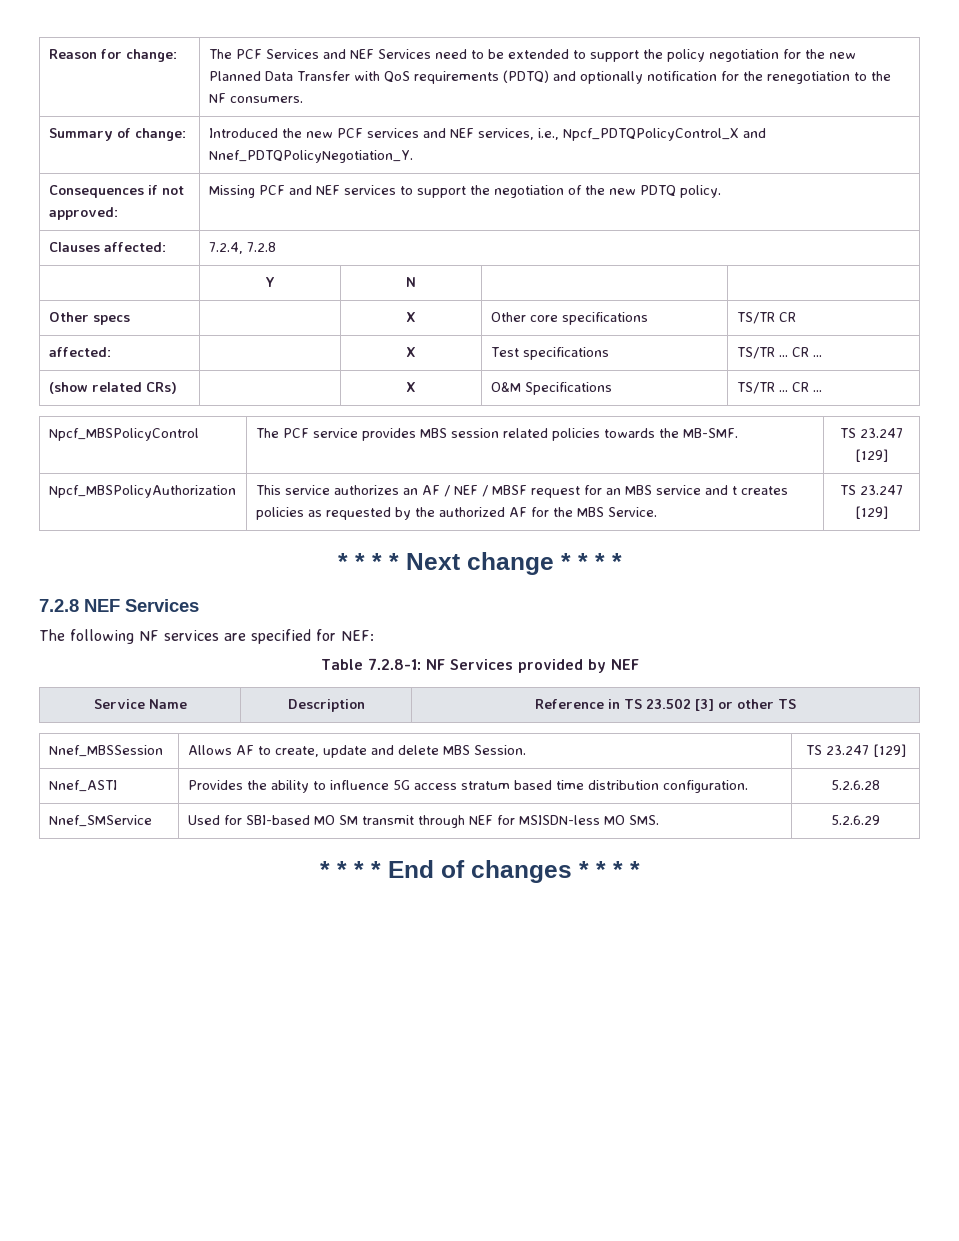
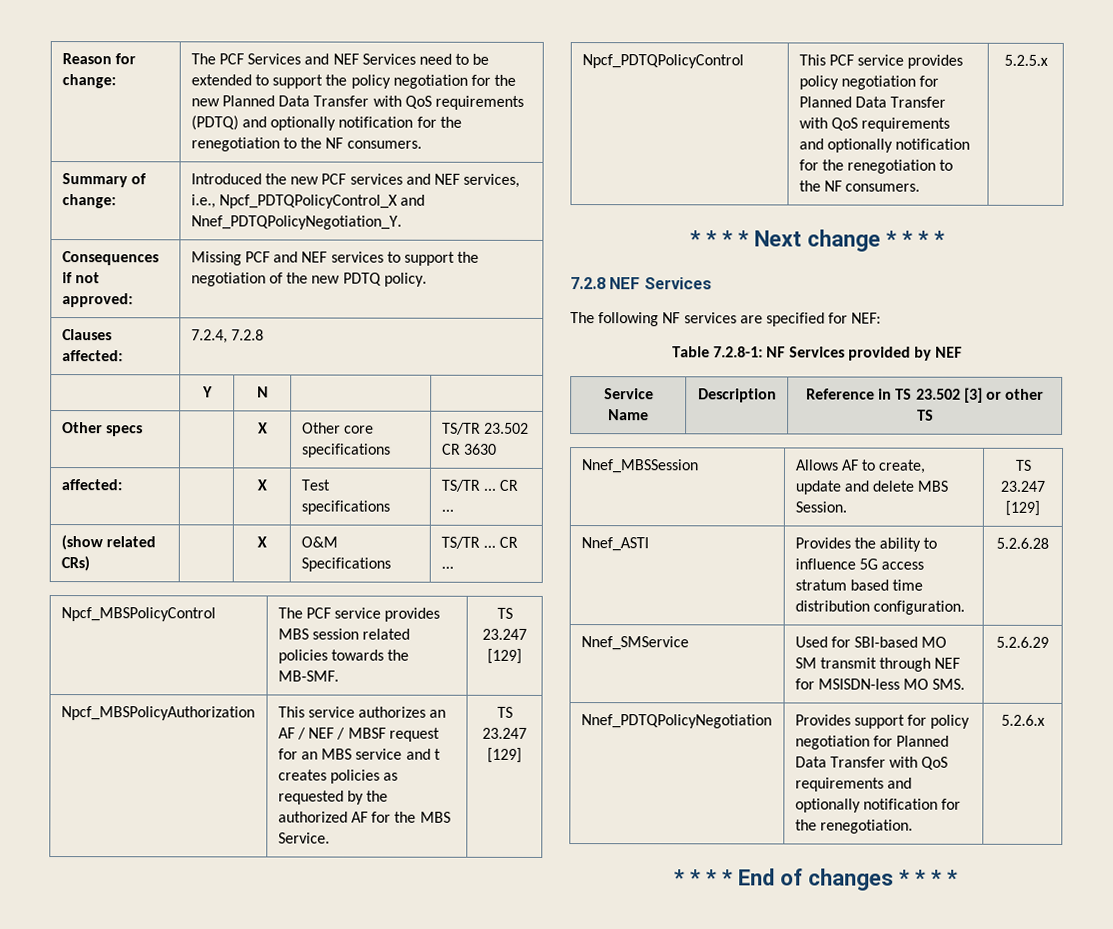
- Other specs | | X | Other core specifications | TS/TR CR
+ Other specs | | X | Other core specifications | TS/TR 23.502 CR 3630
+ Npcf_PDTQPolicyControl | This PCF service provides policy negotiation for Planned Data Transfer with QoS requirements and optionally notification for the renegotiation to the NF consumers. | 5.2.5.x
+ Nnef_PDTQPolicyNegotiation | Provides support for policy negotiation for Planned Data Transfer with QoS requirements and optionally notification for the renegotiation. | 5.2.6.x

